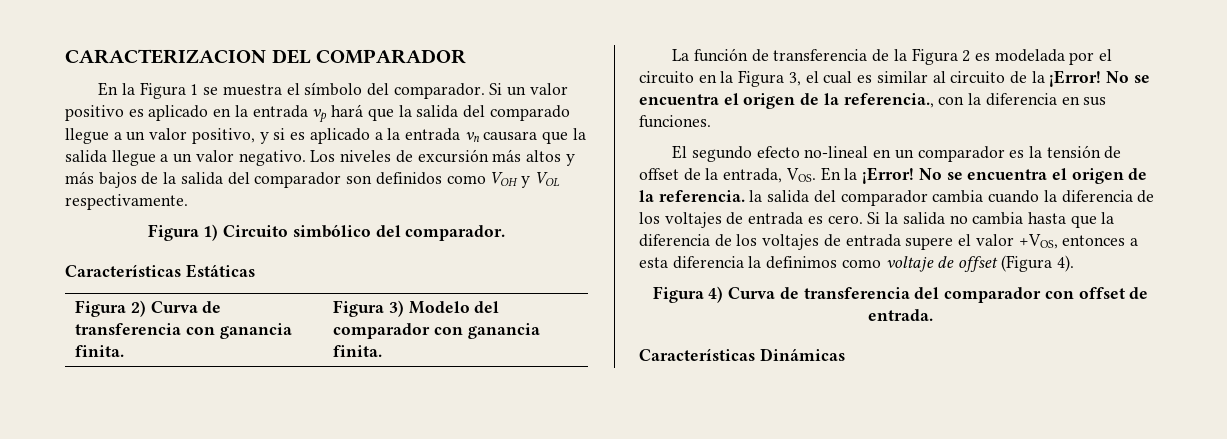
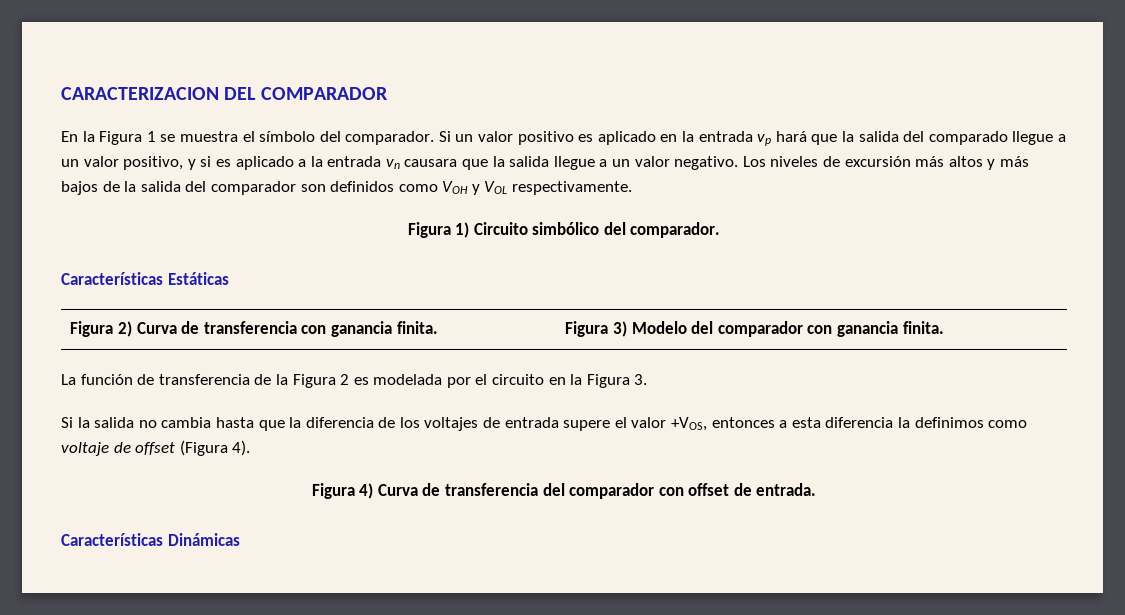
- La función de transferencia de la Figura 2 es modelada por el circuito en la Figura 3, el cual es similar al circuito de la ¡Error! No se encuentra el origen de la referencia., con la diferencia en sus funciones.
- El segundo efecto no-lineal en un comparador es la tensión de offset de la entrada, VOS. En la ¡Error! No se encuentra el origen de la referencia. la salida del comparador cambia cuando la diferencia de los voltajes de entrada es cero. Si la salida no cambia hasta que la diferencia de los voltajes de entrada supere el valor +VOS, entonces a esta diferencia la definimos como voltaje de offset (Figura 4).
+ La función de transferencia de la Figura 2 es modelada por el circuito en la Figura 3.
+ Si la salida no cambia hasta que la diferencia de los voltajes de entrada supere el valor +VOS, entonces a esta diferencia la definimos como voltaje de offset (Figura 4).

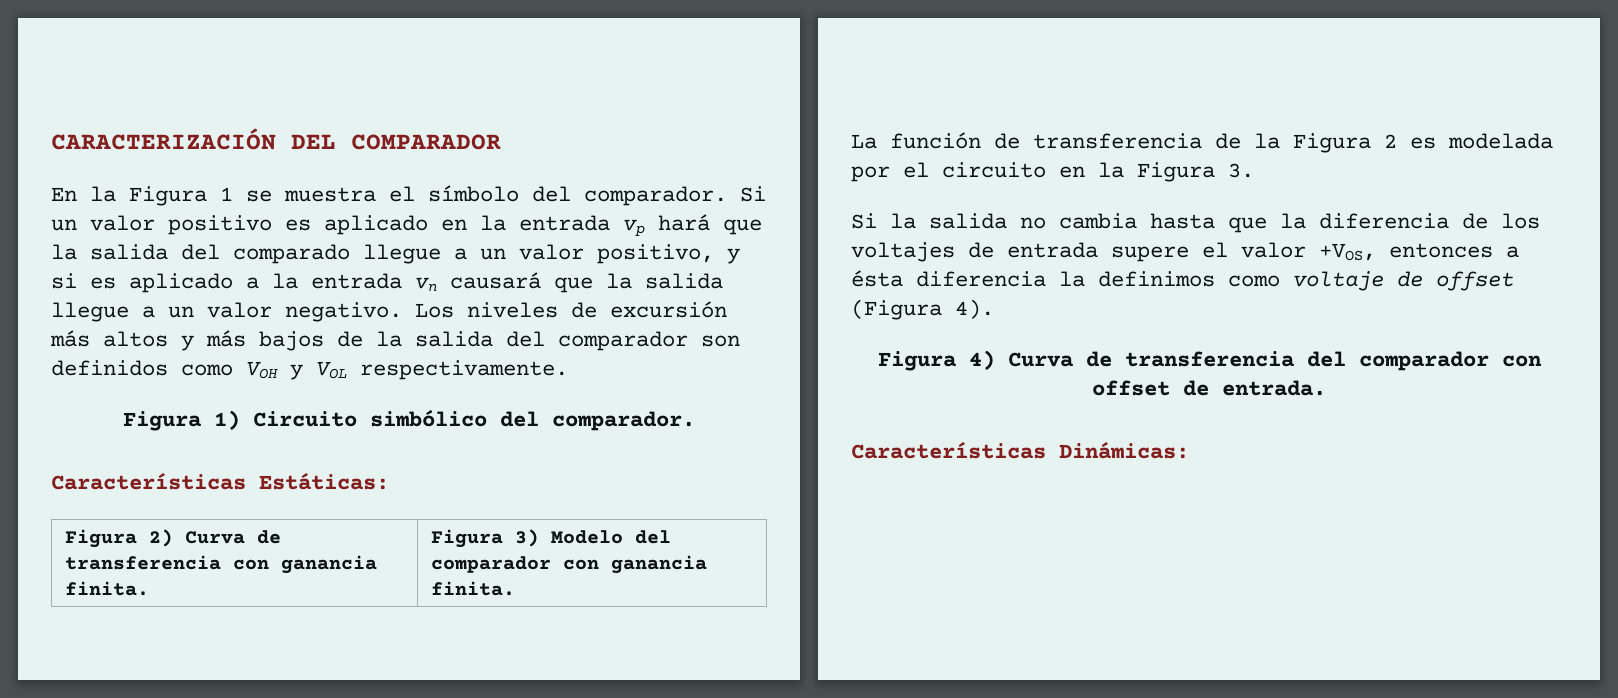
- CARACTERIZACION DEL COMPARADOR
+ CARACTERIZACIÓN DEL COMPARADOR
- Si un valor positivo es aplicado en la entrada vp hará que la salida del comparado llegue a un valor positivo, y si es aplicado a la entrada vn causara que la salida llegue a un valor negativo.
+ Si un valor positivo es aplicado en la entrada vp hará que la salida del comparado llegue a un valor positivo, y si es aplicado a la entrada vn causará que la salida llegue a un valor negativo.
- Características Estáticas
+ Características Estáticas:
- Si la salida no cambia hasta que la diferencia de los voltajes de entrada supere el valor +VOS, entonces a esta diferencia la definimos como voltaje de offset (Figura 4).
+ Si la salida no cambia hasta que la diferencia de los voltajes de entrada supere el valor +VOS, entonces a ésta diferencia la definimos como voltaje de offset (Figura 4).
- Características Dinámicas
+ Características Dinámicas:

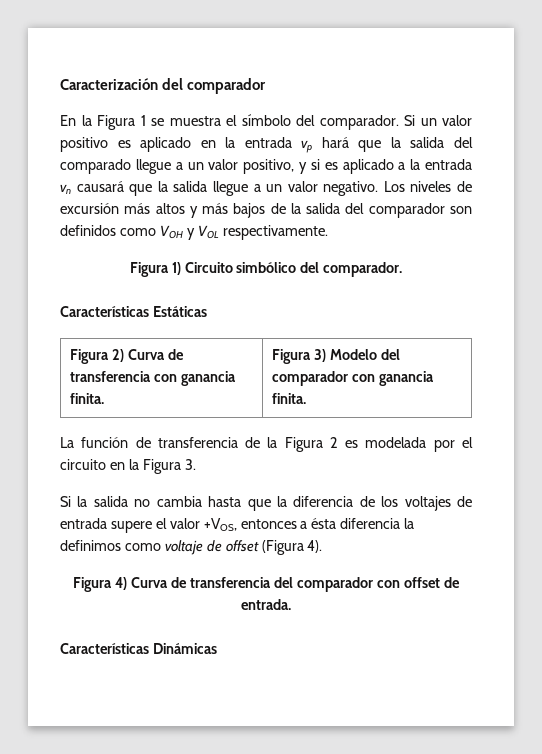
- CARACTERIZACIÓN DEL COMPARADOR
+ Caracterización del comparador
- Características Estáticas:
+ Características Estáticas
- Características Dinámicas:
+ Características Dinámicas

